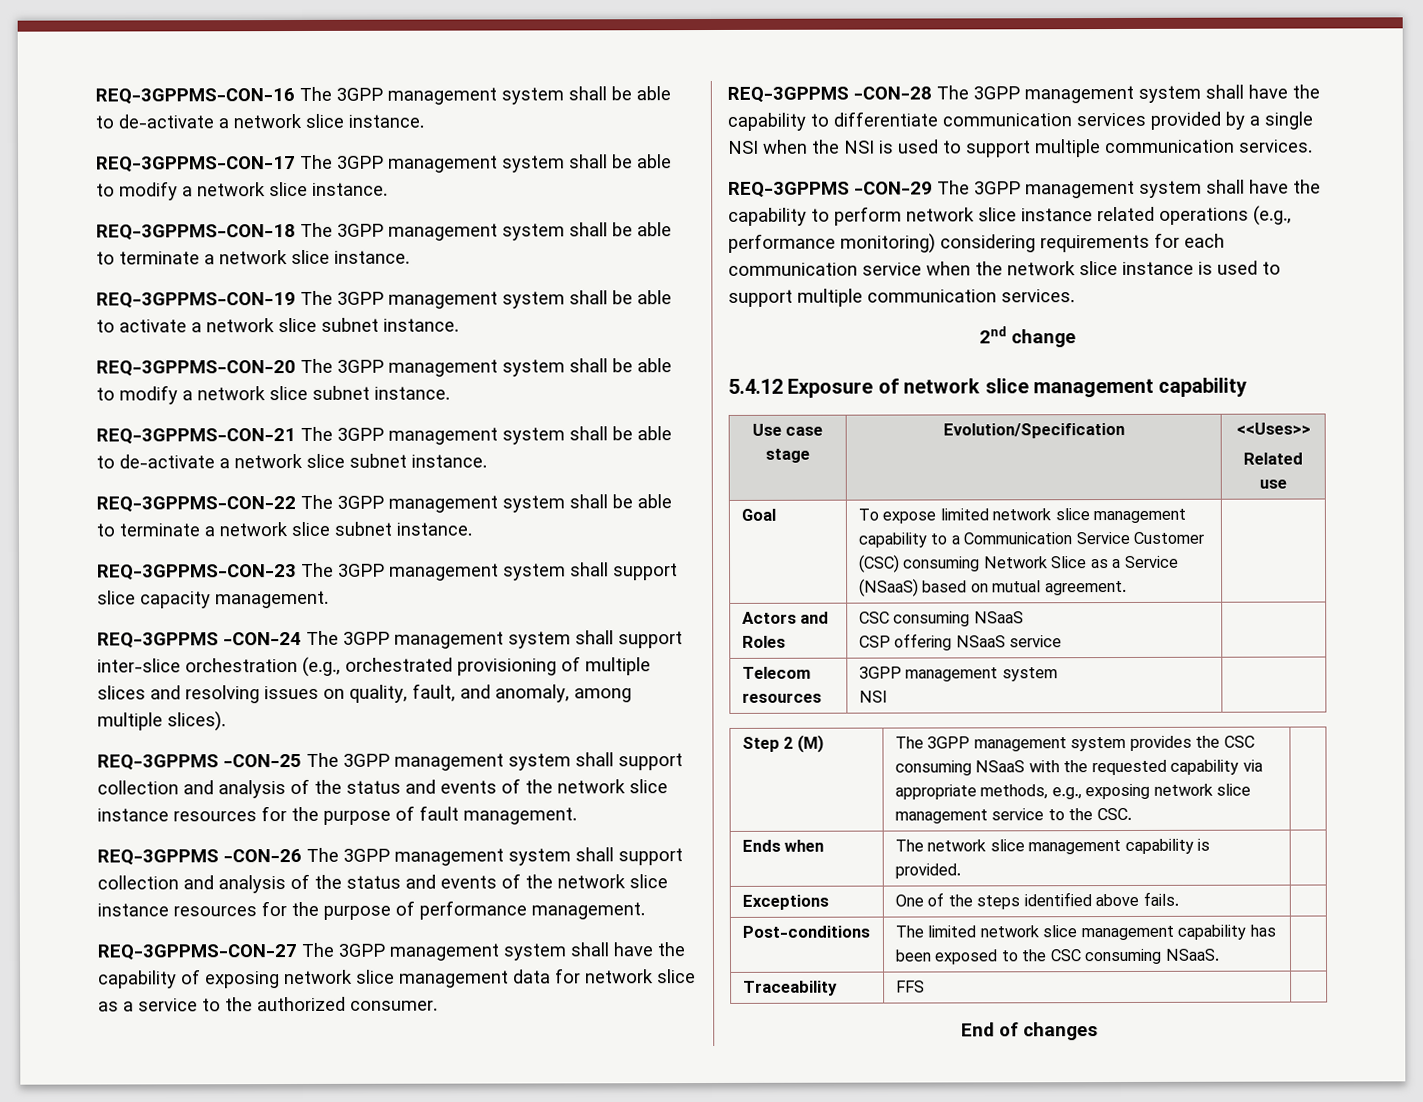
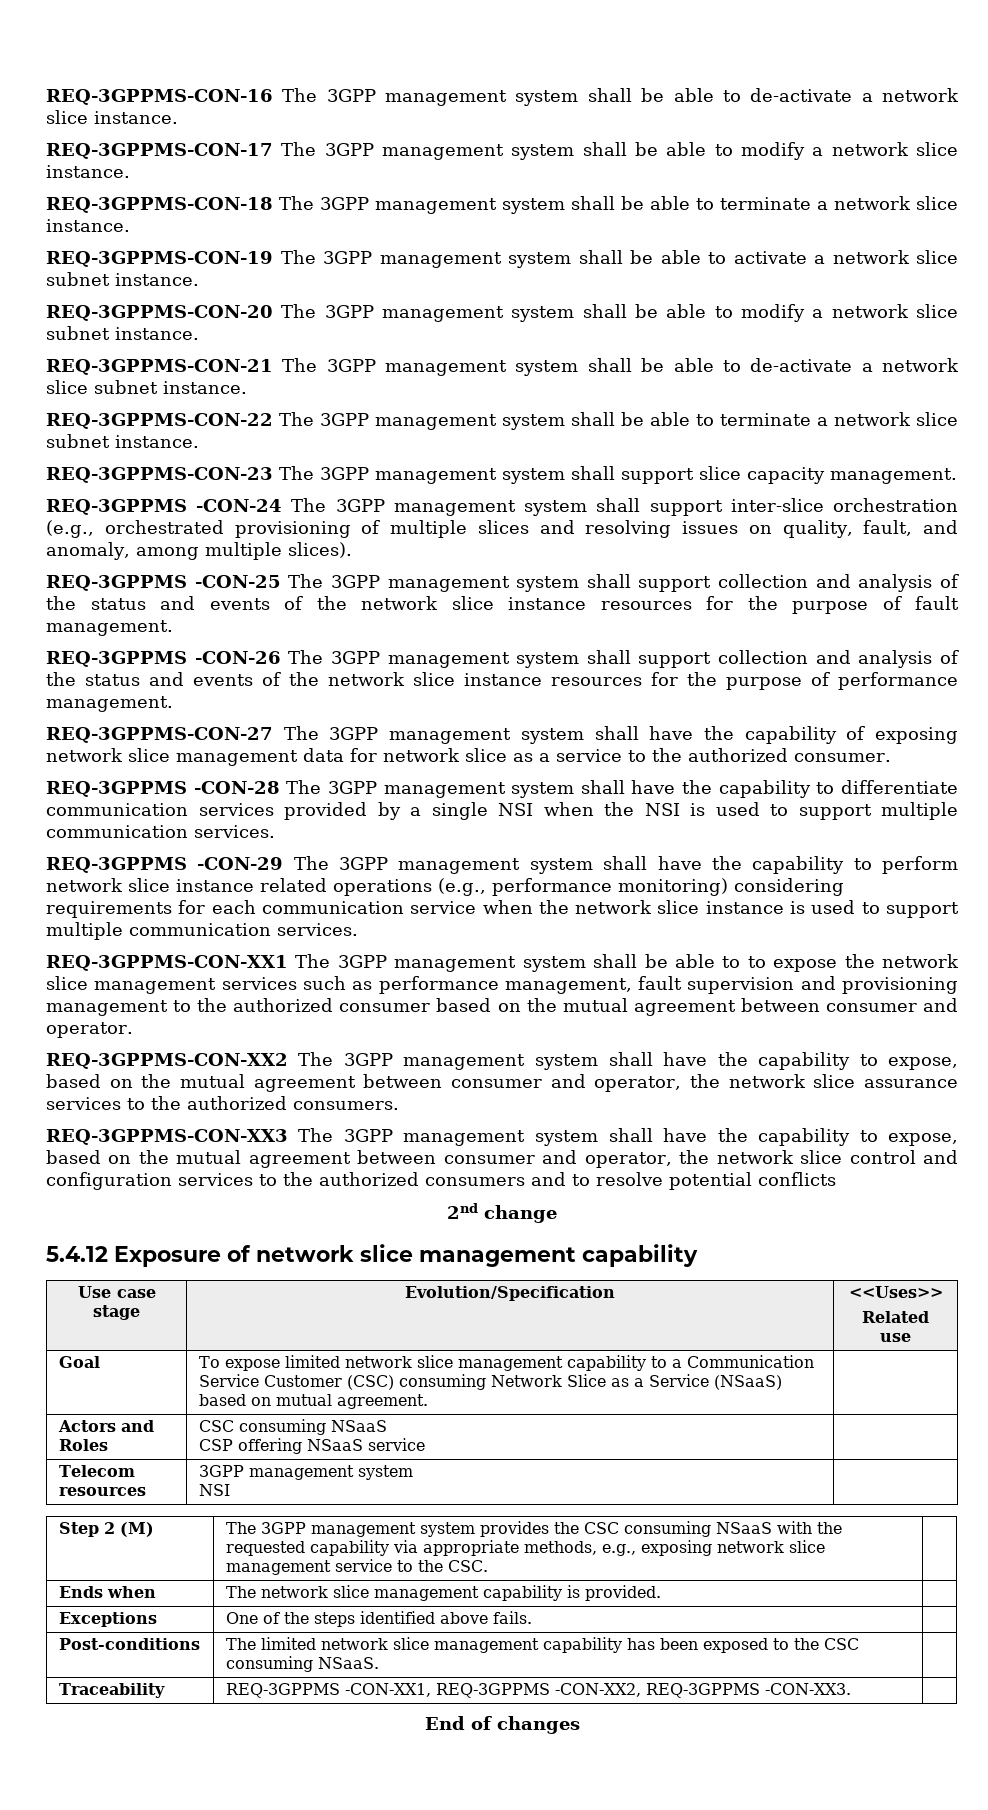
+ REQ-3GPPMS-CON-XX1 The 3GPP management system shall be able to to expose the network slice management services such as performance management, fault supervision and provisioning management to the authorized consumer based on the mutual agreement between consumer and operator.
+ REQ-3GPPMS-CON-XX2 The 3GPP management system shall have the capability to expose, based on the mutual agreement between consumer and operator, the network slice assurance services to the authorized consumers.
+ REQ-3GPPMS-CON-XX3 The 3GPP management system shall have the capability to expose, based on the mutual agreement between consumer and operator, the network slice control and configuration services to the authorized consumers and to resolve potential conflicts
- Traceability | FFS |
+ Traceability | REQ-3GPPMS -CON-XX1, REQ-3GPPMS -CON-XX2, REQ-3GPPMS -CON-XX3. |

